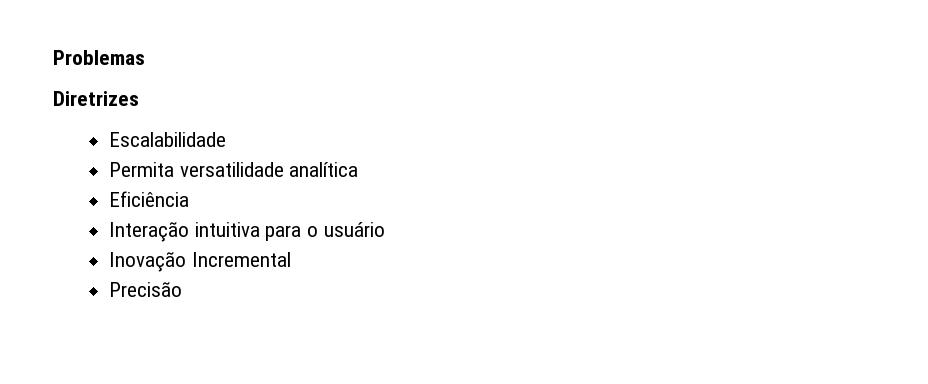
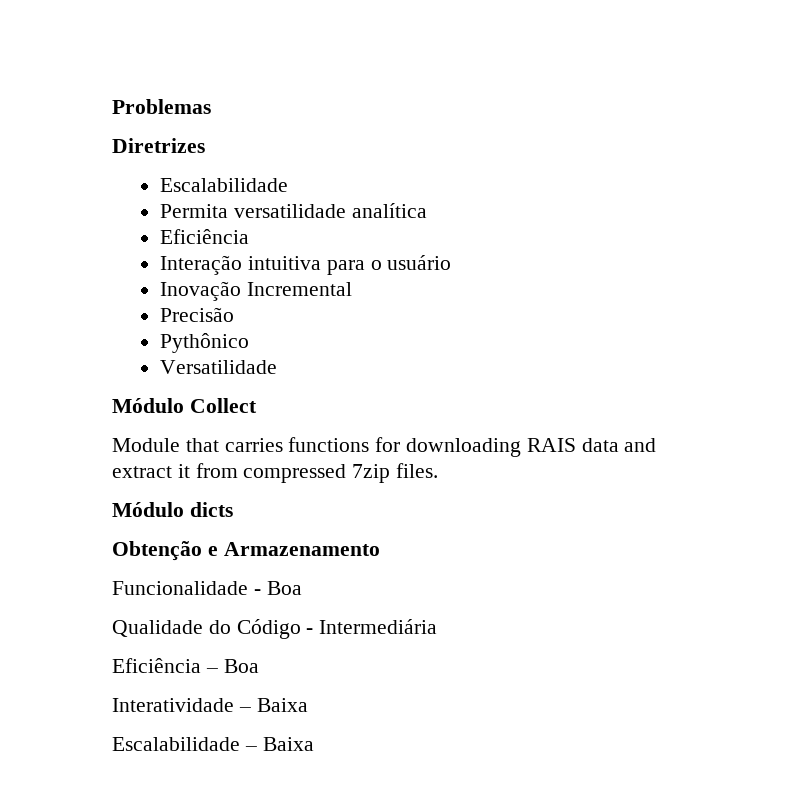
+ Pythônico
+ Versatilidade
+ Módulo Collect
+ Module that carries functions for downloading RAIS data and extract it from compressed 7zip files.
+ Módulo dicts
+ Obtenção e Armazenamento
+ Funcionalidade - Boa
+ Qualidade do Código - Intermediária
+ Eficiência – Boa
+ Interatividade – Baixa
+ Escalabilidade – Baixa

